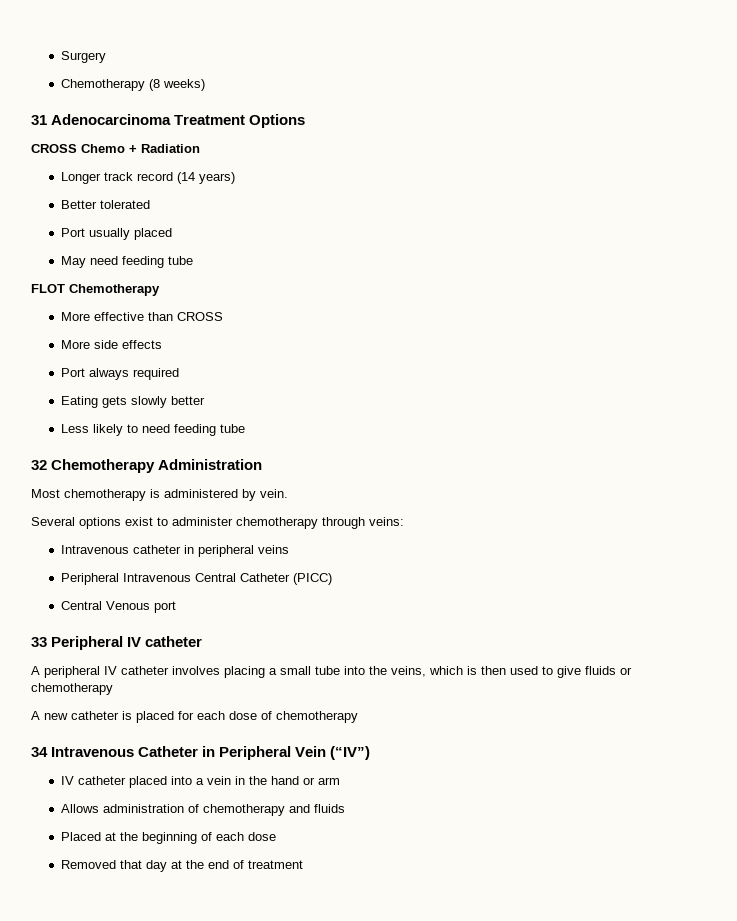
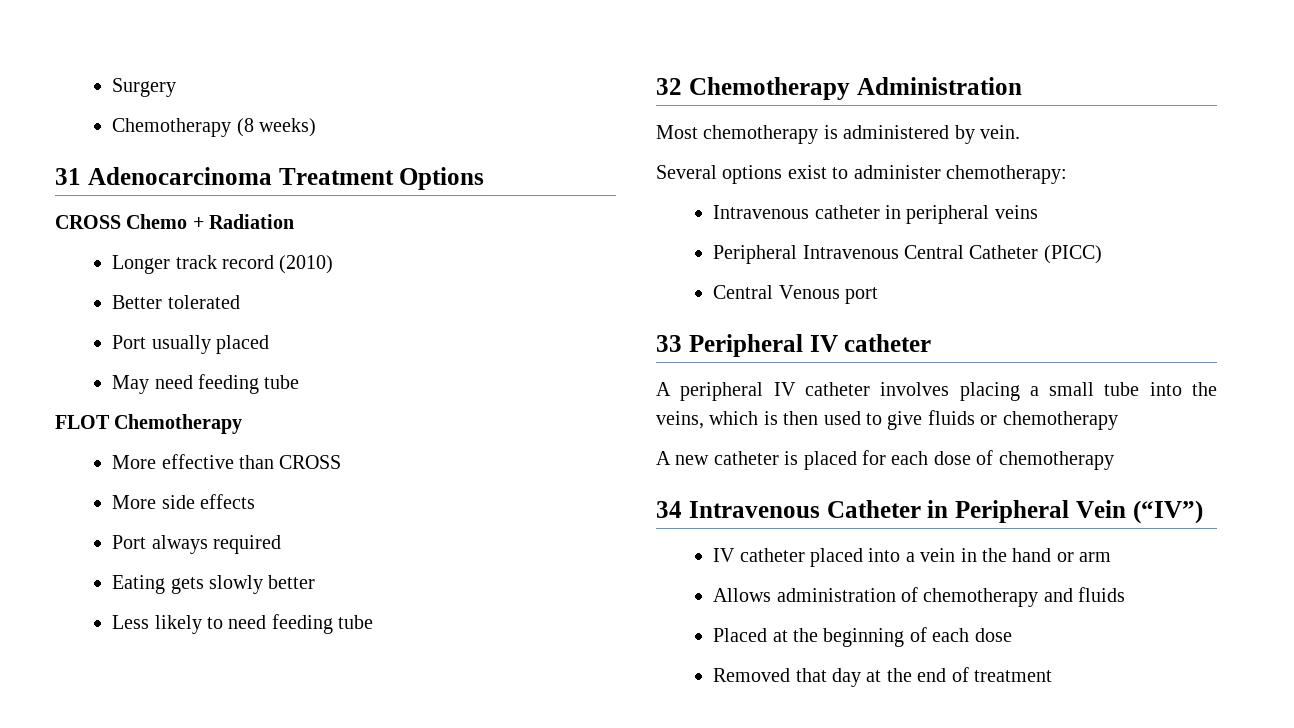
- Longer track record (14 years)
+ Longer track record (2010)
- Several options exist to administer chemotherapy through veins:
+ Several options exist to administer chemotherapy:

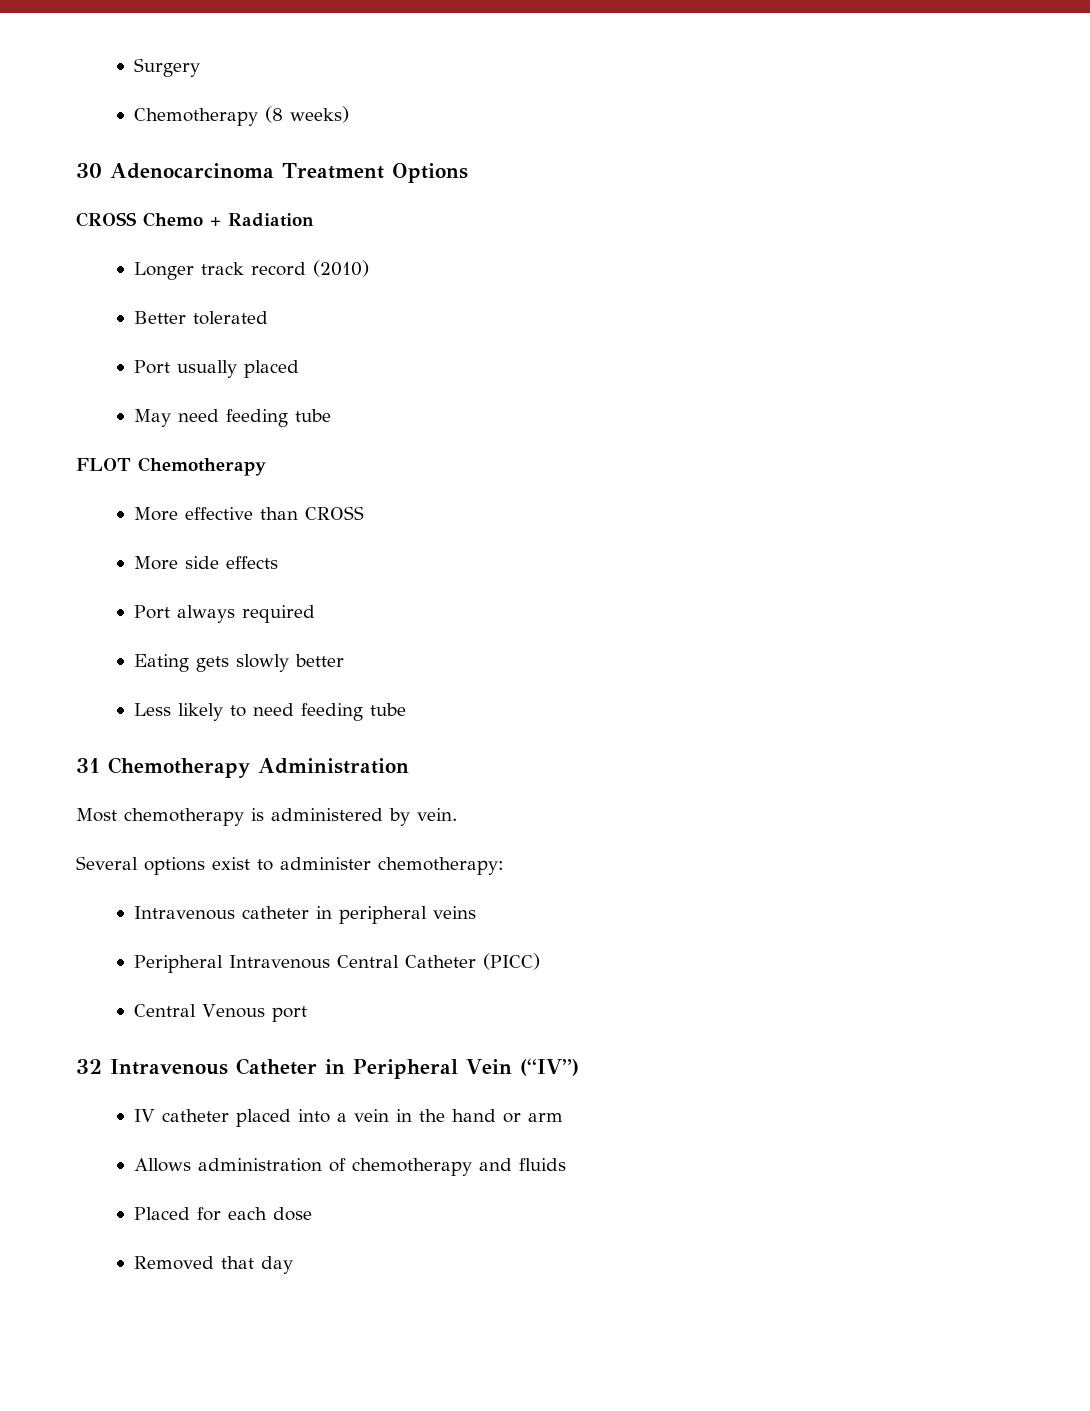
- 31 Adenocarcinoma Treatment Options
+ 30 Adenocarcinoma Treatment Options
- 32 Chemotherapy Administration
+ 31 Chemotherapy Administration
- 33 Peripheral IV catheter
- A peripheral IV catheter involves placing a small tube into the veins, which is then used to give fluids or chemotherapy
- A new catheter is placed for each dose of chemotherapy
- 34 Intravenous Catheter in Peripheral Vein (“IV”)
+ 32 Intravenous Catheter in Peripheral Vein (“IV”)
- Placed at the beginning of each dose
+ Placed for each dose
- Removed that day at the end of treatment
+ Removed that day

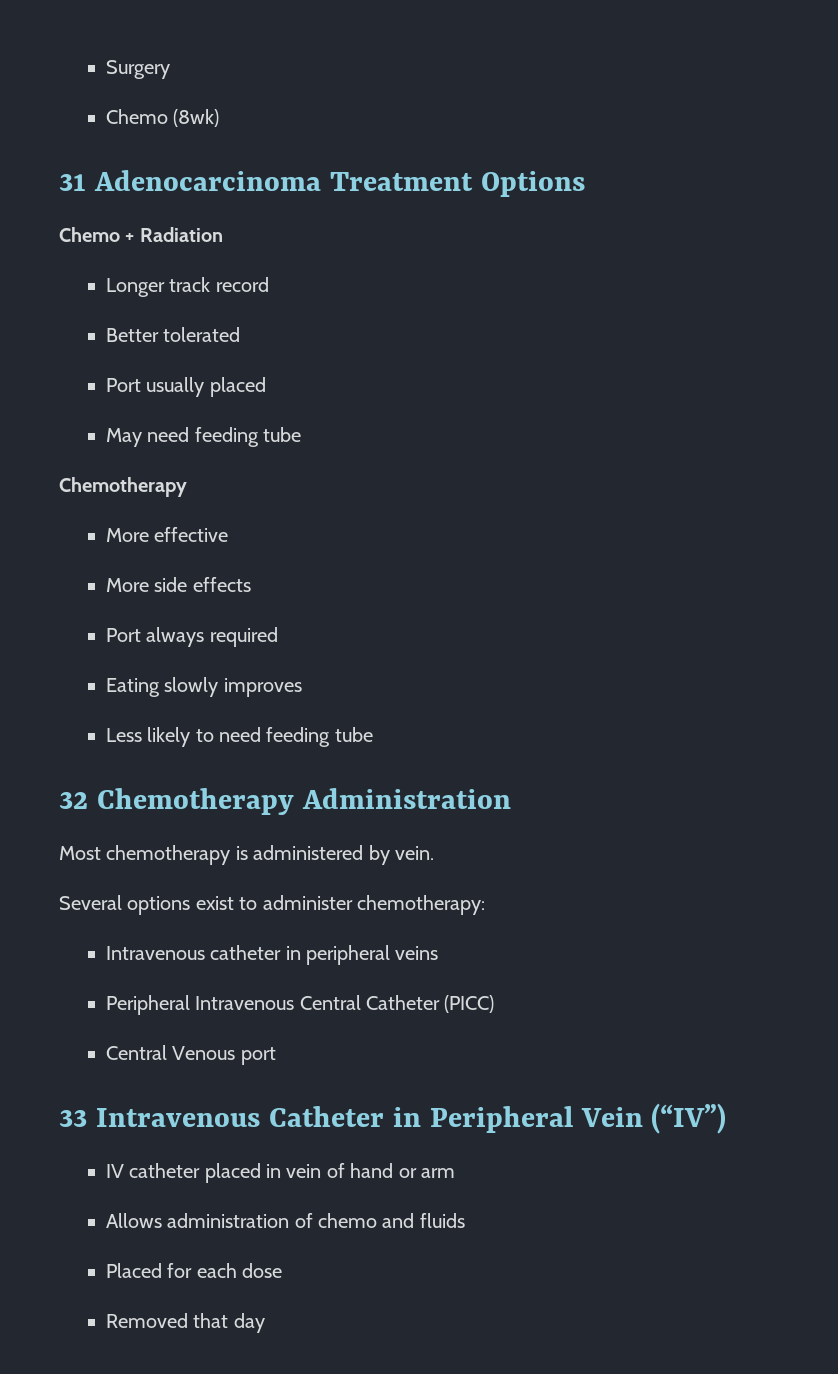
- Chemotherapy (8 weeks)
- 30 Adenocarcinoma Treatment Options
+ Chemo (8wk)
+ 31 Adenocarcinoma Treatment Options
- CROSS Chemo + Radiation
+ Chemo + Radiation
- Longer track record (2010)
+ Longer track record
  May need feeding tube
- FLOT Chemotherapy
+ Chemotherapy
- More effective than CROSS
+ More effective
- Eating gets slowly better
+ Eating slowly improves
- 31 Chemotherapy Administration
+ 32 Chemotherapy Administration
- 32 Intravenous Catheter in Peripheral Vein (“IV”)
+ 33 Intravenous Catheter in Peripheral Vein (“IV”)
- IV catheter placed into a vein in the hand or arm
+ IV catheter placed in vein of hand or arm
- Allows administration of chemotherapy and fluids
+ Allows administration of chemo and fluids

